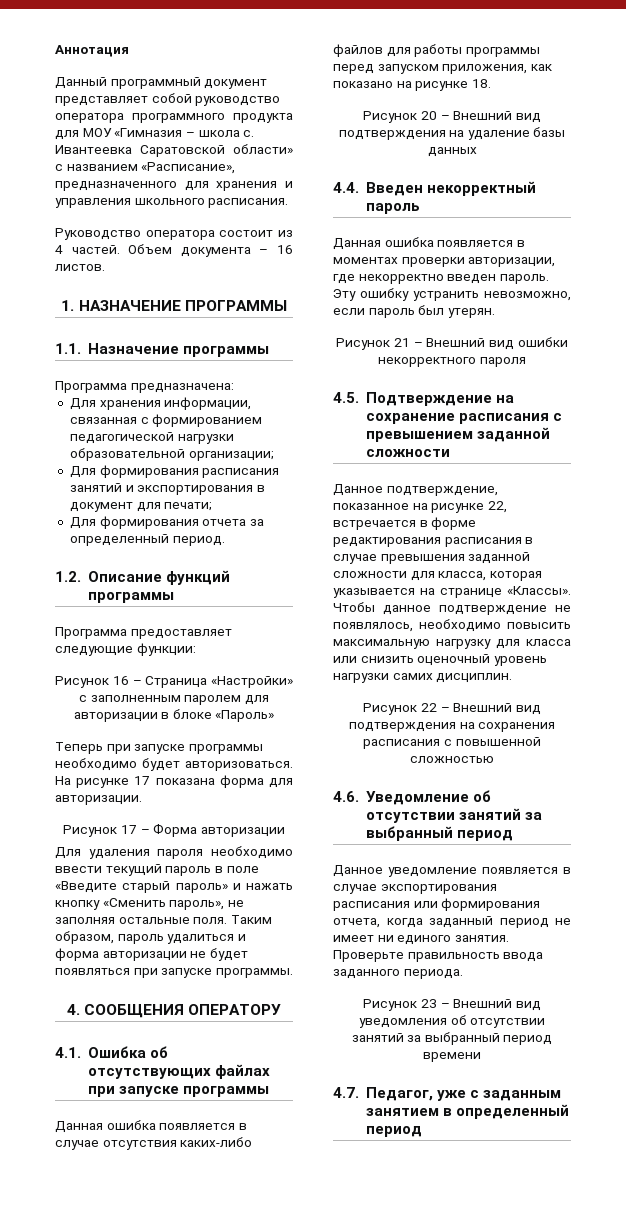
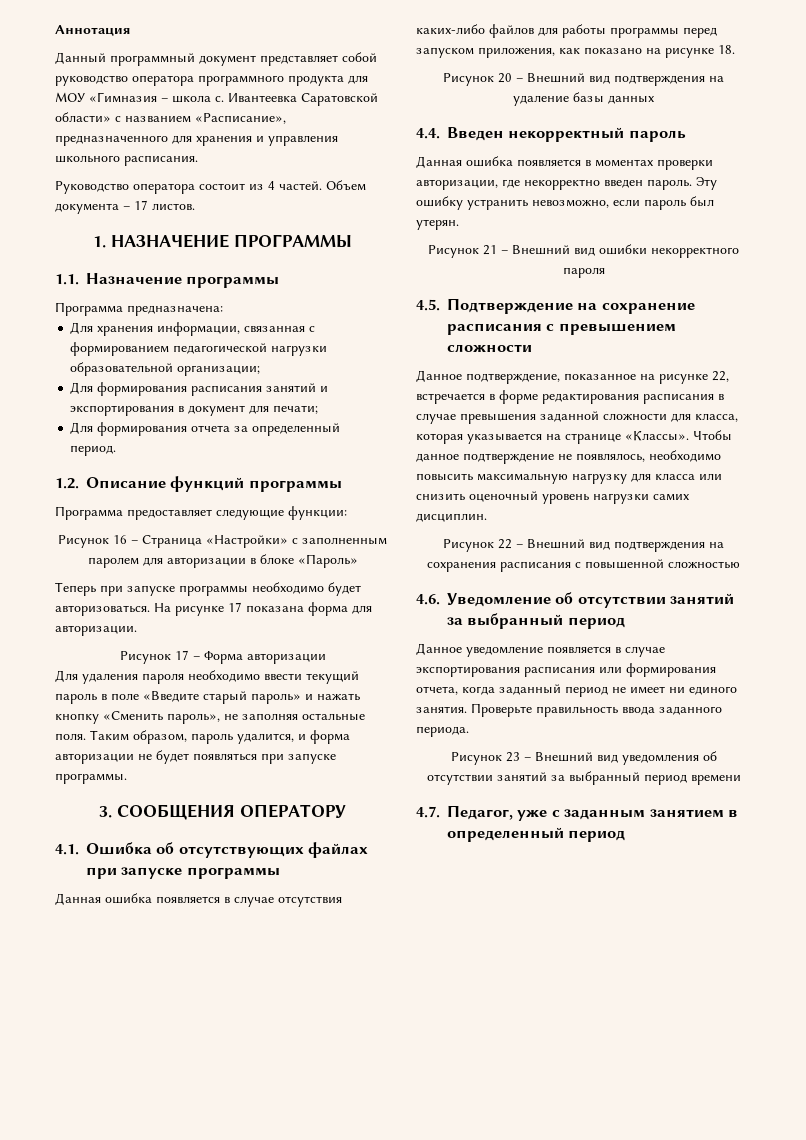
- Объем документа – 16 листов.
+ Объем документа – 17 листов.
- Таким образом, пароль удалиться и форма авторизации не будет появляться при запуске программы.
+ Таким образом, пароль удалится, и форма авторизации не будет появляться при запуске программы.
- 4. СООБЩЕНИЯ ОПЕРАТОРУ
+ 3. СООБЩЕНИЯ ОПЕРАТОРУ
- 4.5. Подтверждение на сохранение расписания с превышением заданной сложности
+ 4.5. Подтверждение на сохранение расписания с превышением сложности

